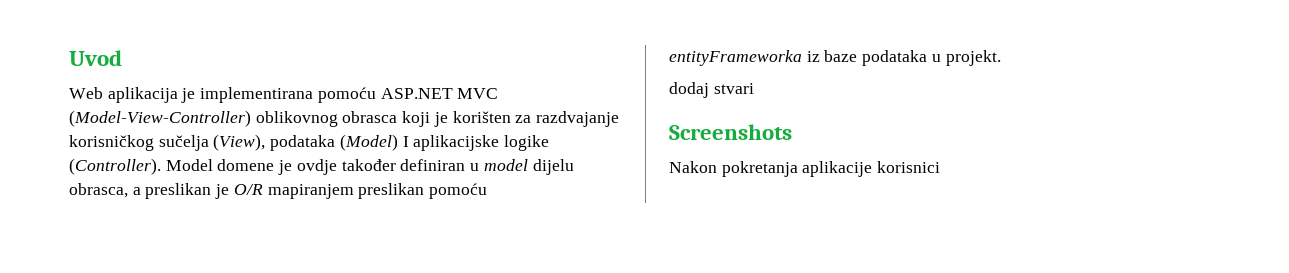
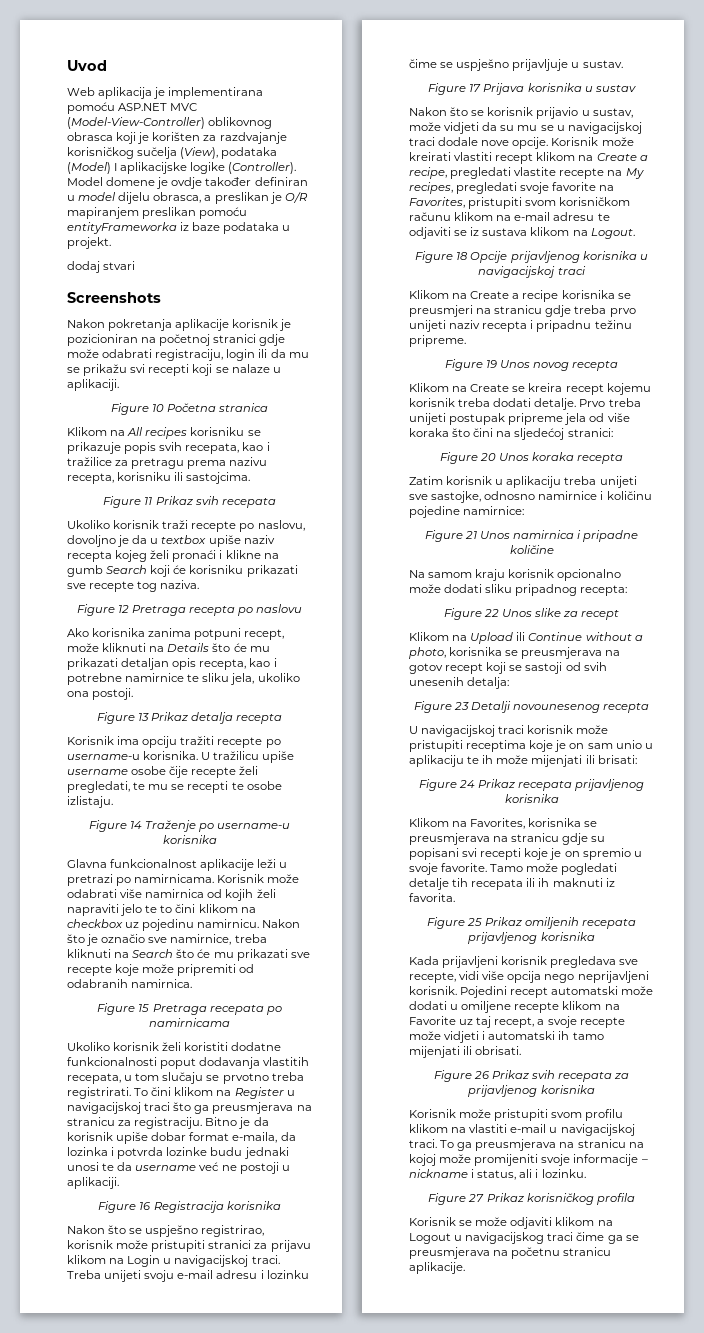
- Nakon pokretanja aplikacije korisnici
+ Nakon pokretanja aplikacije korisnik je pozicioniran na početnoj stranici gdje može odabrati registraciju, login ili da mu se prikažu svi recepti koji se nalaze u aplikaciji.
+ Figure 10 Početna stranica
+ Klikom na All recipes korisniku se prikazuje popis svih recepata, kao i tražilice za pretragu prema nazivu recepta, korisniku ili sastojcima.
+ Figure 11 Prikaz svih recepata
+ Ukoliko korisnik traži recepte po naslovu, dovoljno je da u textbox upiše naziv recepta kojeg želi pronaći i klikne na gumb Search koji će korisniku prikazati sve recepte tog naziva.
+ Figure 12 Pretraga recepta po naslovu
+ Ako korisnika zanima potpuni recept, može kliknuti na Details što će mu prikazati detaljan opis recepta, kao i potrebne namirnice te sliku jela, ukoliko ona postoji.
+ Figure 13 Prikaz detalja recepta
+ Korisnik ima opciju tražiti recepte po username-u korisnika. U tražilicu upiše username osobe čije recepte želi pregledati, te mu se recepti te osobe izlistaju.
+ Figure 14 Traženje po username-u korisnika
+ Glavna funkcionalnost aplikacije leži u pretrazi po namirnicama. Korisnik može odabrati više namirnica od kojih želi napraviti jelo te to čini klikom na checkbox uz pojedinu namirnicu. Nakon što je označio sve namirnice, treba kliknuti na Search što će mu prikazati sve recepte koje može pripremiti od odabranih namirnica.
+ Figure 15 Pretraga recepata po namirnicama
+ Ukoliko korisnik želi koristiti dodatne funkcionalnosti poput dodavanja vlastitih recepata, u tom slučaju se prvotno treba registrirati. To čini klikom na Register u navigacijskoj traci što ga preusmjerava na stranicu za registraciju. Bitno je da korisnik upiše dobar format e-maila, da lozinka i potvrda lozinke budu jednaki unosi te da username već ne postoji u aplikaciji.
+ Figure 16 Registracija korisnika
+ Nakon što se uspješno registrirao, korisnik može pristupiti stranici za prijavu klikom na Login u navigacijskoj traci. Treba unijeti svoju e-mail adresu i lozinku čime se uspješno prijavljuje u sustav.
+ Figure 17 Prijava korisnika u sustav
+ Nakon što se korisnik prijavio u sustav, može vidjeti da su mu se u navigacijskoj traci dodale nove opcije. Korisnik može kreirati vlastiti recept klikom na Create a recipe, pregledati vlastite recepte na My recipes, pregledati svoje favorite na Favorites, pristupiti svom korisničkom računu klikom na e-mail adresu te odjaviti se iz sustava klikom na Logout.
+ Figure 18 Opcije prijavljenog korisnika u navigacijskoj traci
+ Klikom na Create a recipe korisnika se preusmjeri na stranicu gdje treba prvo unijeti naziv recepta i pripadnu težinu pripreme.
+ Figure 19 Unos novog recepta
+ Klikom na Create se kreira recept kojemu korisnik treba dodati detalje. Prvo treba unijeti postupak pripreme jela od više koraka što čini na sljedećoj stranici:
+ Figure 20 Unos koraka recepta
+ Zatim korisnik u aplikaciju treba unijeti sve sastojke, odnosno namirnice i količinu pojedine namirnice:
+ Figure 21 Unos namirnica i pripadne količine
+ Na samom kraju korisnik opcionalno može dodati sliku pripadnog recepta:
+ Figure 22 Unos slike za recept
+ Klikom na Upload ili Continue without a photo, korisnika se preusmjerava na gotov recept koji se sastoji od svih unesenih detalja:
+ Figure 23 Detalji novounesenog recepta
+ U navigacijskoj traci korisnik može pristupiti receptima koje je on sam unio u aplikaciju te ih može mijenjati ili brisati:
+ Figure 24 Prikaz recepata prijavljenog korisnika
+ Klikom na Favorites, korisnika se preusmjerava na stranicu gdje su popisani svi recepti koje je on spremio u svoje favorite. Tamo može pogledati detalje tih recepata ili ih maknuti iz favorita.
+ Figure 25 Prikaz omiljenih recepata prijavljenog korisnika
+ Kada prijavljeni korisnik pregledava sve recepte, vidi više opcija nego neprijavljeni korisnik. Pojedini recept automatski može dodati u omiljene recepte klikom na Favorite uz taj recept, a svoje recepte može vidjeti i automatski ih tamo mijenjati ili obrisati.
+ Figure 26 Prikaz svih recepata za prijavljenog korisnika
+ Korisnik može pristupiti svom profilu klikom na vlastiti e-mail u navigacijskoj traci. To ga preusmjerava na stranicu na kojoj može promijeniti svoje informacije – nickname i status, ali i lozinku.
+ Figure 27 Prikaz korisničkog profila
+ Korisnik se može odjaviti klikom na Logout u navigacijskog traci čime ga se preusmjerava na početnu stranicu aplikacije.

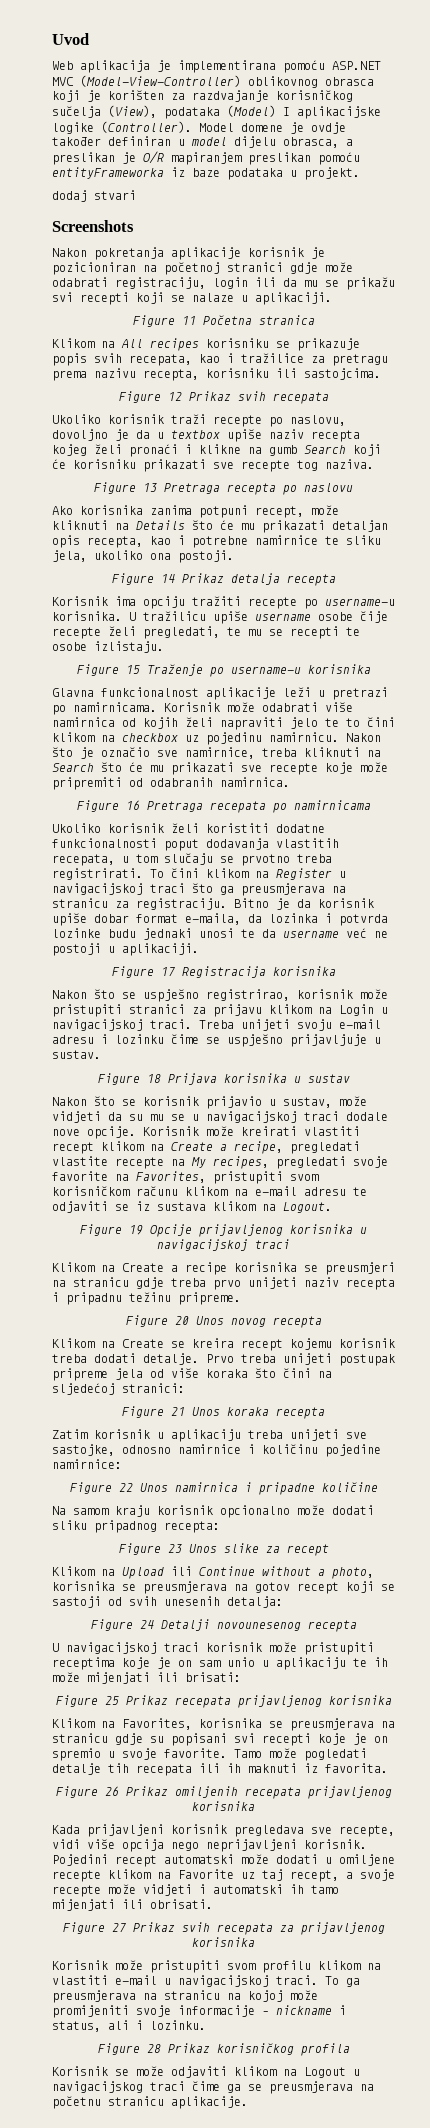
- Figure 10 Početna stranica
+ Figure 11 Početna stranica
- Figure 11 Prikaz svih recepata
+ Figure 12 Prikaz svih recepata
- Figure 12 Pretraga recepta po naslovu
+ Figure 13 Pretraga recepta po naslovu
- Figure 13 Prikaz detalja recepta
+ Figure 14 Prikaz detalja recepta
- Figure 14 Traženje po username-u korisnika
+ Figure 15 Traženje po username-u korisnika
- Figure 15 Pretraga recepata po namirnicama
+ Figure 16 Pretraga recepata po namirnicama
- Figure 16 Registracija korisnika
+ Figure 17 Registracija korisnika
- Figure 17 Prijava korisnika u sustav
+ Figure 18 Prijava korisnika u sustav
- Figure 18 Opcije prijavljenog korisnika u navigacijskoj traci
+ Figure 19 Opcije prijavljenog korisnika u navigacijskoj traci
- Figure 19 Unos novog recepta
+ Figure 20 Unos novog recepta
- Figure 20 Unos koraka recepta
+ Figure 21 Unos koraka recepta
- Figure 21 Unos namirnica i pripadne količine
+ Figure 22 Unos namirnica i pripadne količine
- Figure 22 Unos slike za recept
+ Figure 23 Unos slike za recept
- Figure 23 Detalji novounesenog recepta
+ Figure 24 Detalji novounesenog recepta
- Figure 24 Prikaz recepata prijavljenog korisnika
+ Figure 25 Prikaz recepata prijavljenog korisnika
- Figure 25 Prikaz omiljenih recepata prijavljenog korisnika
+ Figure 26 Prikaz omiljenih recepata prijavljenog korisnika
- Figure 26 Prikaz svih recepata za prijavljenog korisnika
+ Figure 27 Prikaz svih recepata za prijavljenog korisnika
- Figure 27 Prikaz korisničkog profila
+ Figure 28 Prikaz korisničkog profila

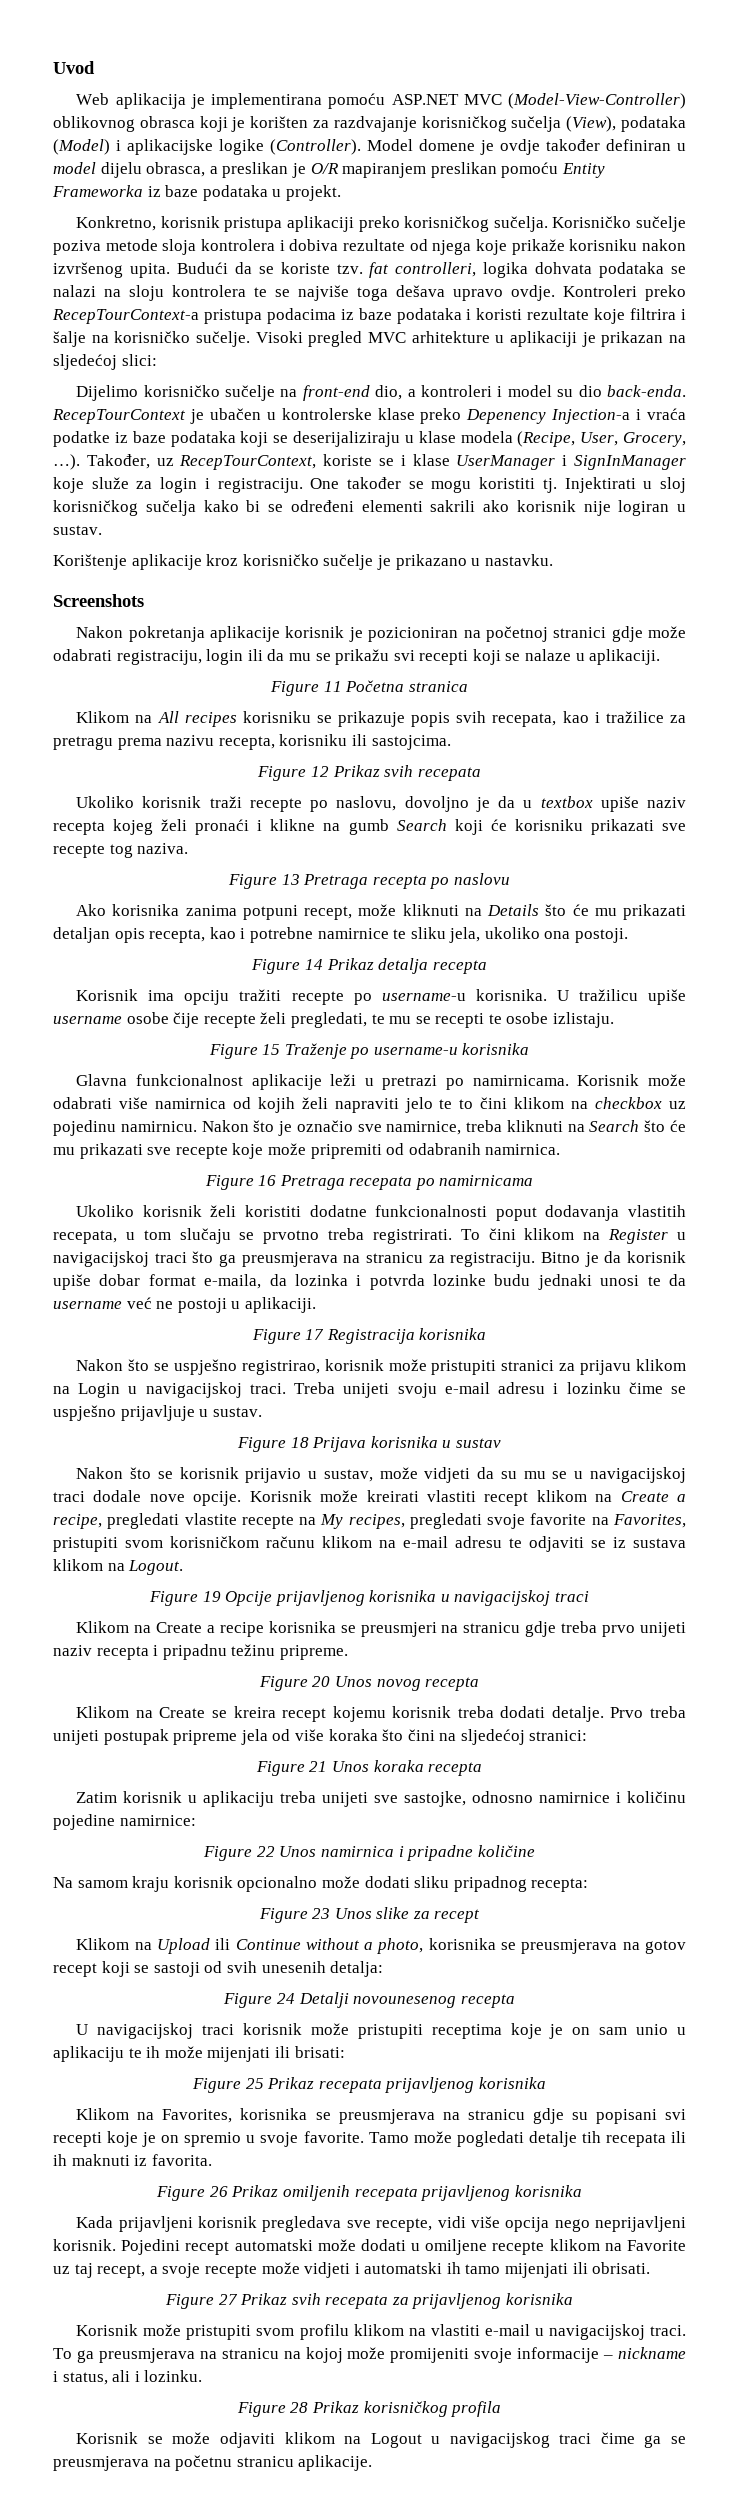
- Web aplikacija je implementirana pomoću ASP.NET MVC (Model-View-Controller) oblikovnog obrasca koji je korišten za razdvajanje korisničkog sučelja (View), podataka (Model) I aplikacijske logike (Controller).
+ Web aplikacija je implementirana pomoću ASP.NET MVC (Model-View-Controller) oblikovnog obrasca koji je korišten za razdvajanje korisničkog sučelja (View), podataka (Model) i aplikacijske logike (Controller).
- Model domene je ovdje također definiran u model dijelu obrasca, a preslikan je O/R mapiranjem preslikan pomoću entityFrameworka iz baze podataka u projekt.
+ Model domene je ovdje također definiran u model dijelu obrasca, a preslikan je O/R mapiranjem preslikan pomoću Entity Frameworka iz baze podataka u projekt.
- dodaj stvari
+ Konkretno, korisnik pristupa aplikaciji preko korisničkog sučelja. Korisničko sučelje poziva metode sloja kontrolera i dobiva rezultate od njega koje prikaže korisniku nakon izvršenog upita. Budući da se koriste tzv. fat controlleri, logika dohvata podataka se nalazi na sloju kontrolera te se najviše toga dešava upravo ovdje. Kontroleri preko RecepTourContext-a pristupa podacima iz baze podataka i koristi rezultate koje filtrira i šalje na korisničko sučelje. Visoki pregled MVC arhitekture u aplikaciji je prikazan na sljedećoj slici:
+ Dijelimo korisničko sučelje na front-end dio, a kontroleri i model su dio back-enda. RecepTourContext je ubačen u kontrolerske klase preko Depenency Injection-a i vraća podatke iz baze podataka koji se deserijaliziraju u klase modela (Recipe, User, Grocery, …). Također, uz RecepTourContext, koriste se i klase UserManager i SignInManager koje služe za login i registraciju. One također se mogu koristiti tj. Injektirati u sloj korisničkog sučelja kako bi se određeni elementi sakrili ako korisnik nije logiran u sustav.
+ Korištenje aplikacije kroz korisničko sučelje je prikazano u nastavku.

